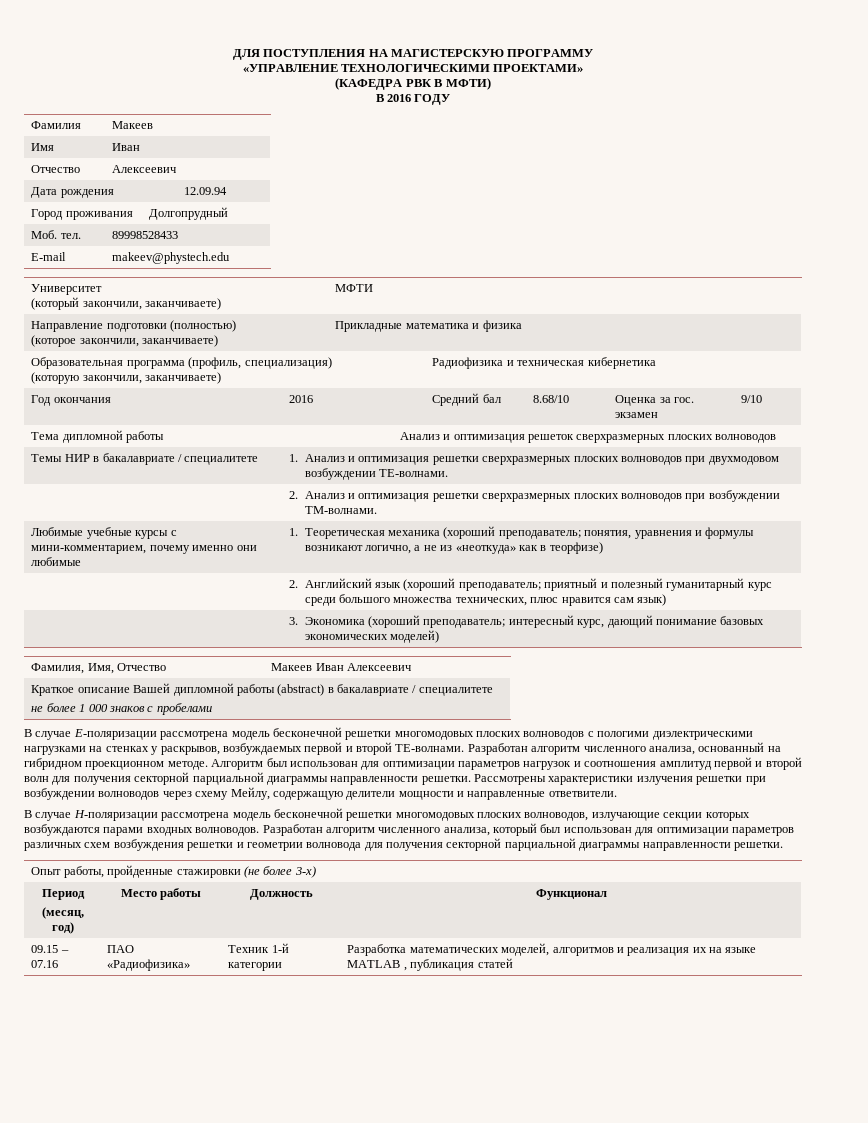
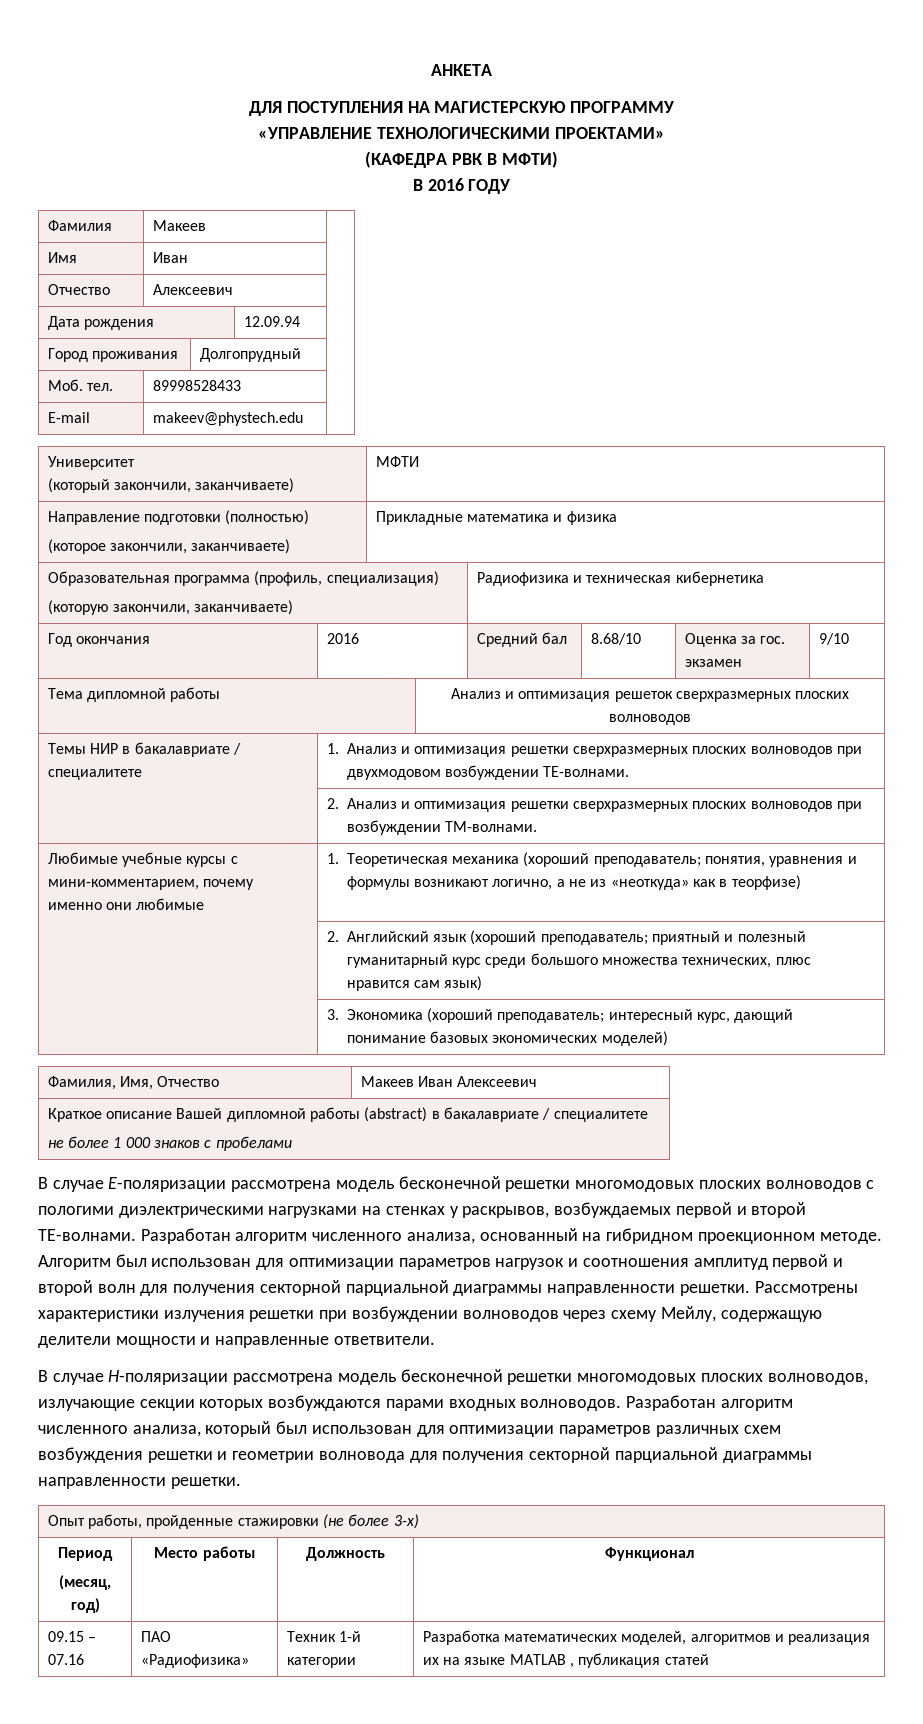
+ АНКЕТА

